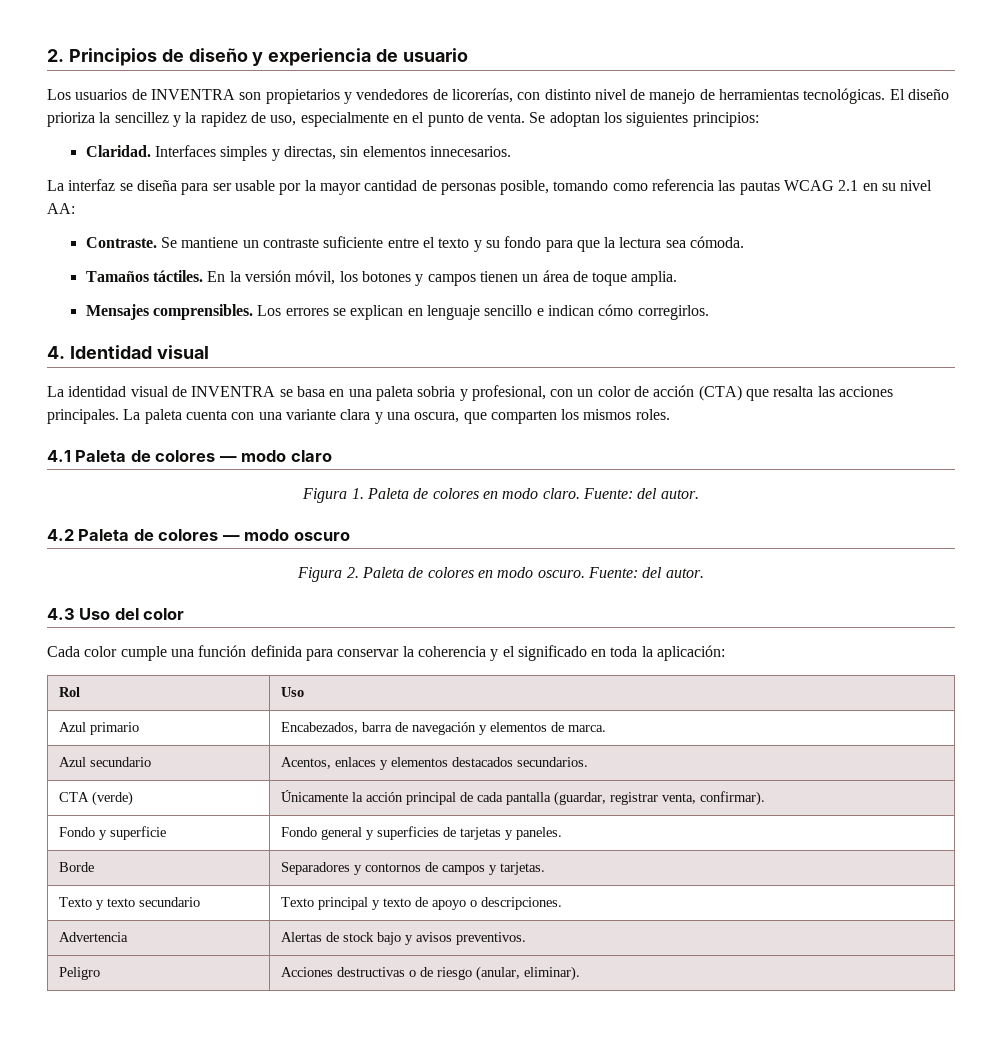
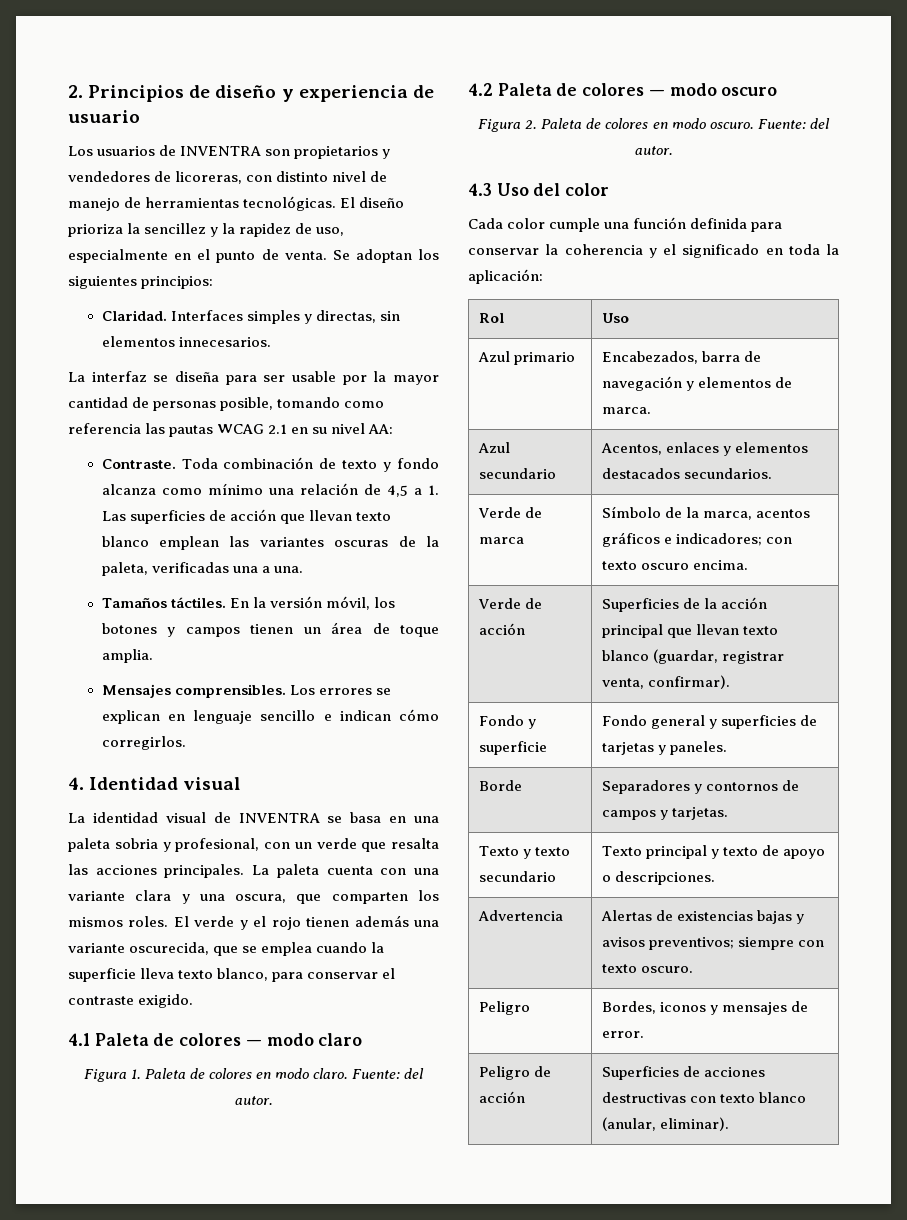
- Los usuarios de INVENTRA son propietarios y vendedores de licorerías, con distinto nivel de manejo de herramientas tecnológicas.
+ Los usuarios de INVENTRA son propietarios y vendedores de licoreras, con distinto nivel de manejo de herramientas tecnológicas.
- Se mantiene un contraste suficiente entre el texto y su fondo para que la lectura sea cómoda.
+ Toda combinación de texto y fondo alcanza como mínimo una relación de 4,5 a 1. Las superficies de acción que llevan texto blanco emplean las variantes oscuras de la paleta, verificadas una a una.
- La identidad visual de INVENTRA se basa en una paleta sobria y profesional, con un color de acción (CTA) que resalta las acciones principales.
+ La identidad visual de INVENTRA se basa en una paleta sobria y profesional, con un verde que resalta las acciones principales.
+ El verde y el rojo tienen además una variante oscurecida, que se emplea cuando la superficie lleva texto blanco, para conservar el contraste exigido.
- CTA (verde) | Únicamente la acción principal de cada pantalla (guardar, registrar venta, confirmar).
+ Verde de marca | Símbolo de la marca, acentos gráficos e indicadores; con texto oscuro encima.
+ Verde de acción | Superficies de la acción principal que llevan texto blanco (guardar, registrar venta, confirmar).
- Advertencia | Alertas de stock bajo y avisos preventivos.
- Peligro | Acciones destructivas o de riesgo (anular, eliminar).
+ Advertencia | Alertas de existencias bajas y avisos preventivos; siempre con texto oscuro.
+ Peligro | Bordes, iconos y mensajes de error.
+ Peligro de acción | Superficies de acciones destructivas con texto blanco (anular, eliminar).

